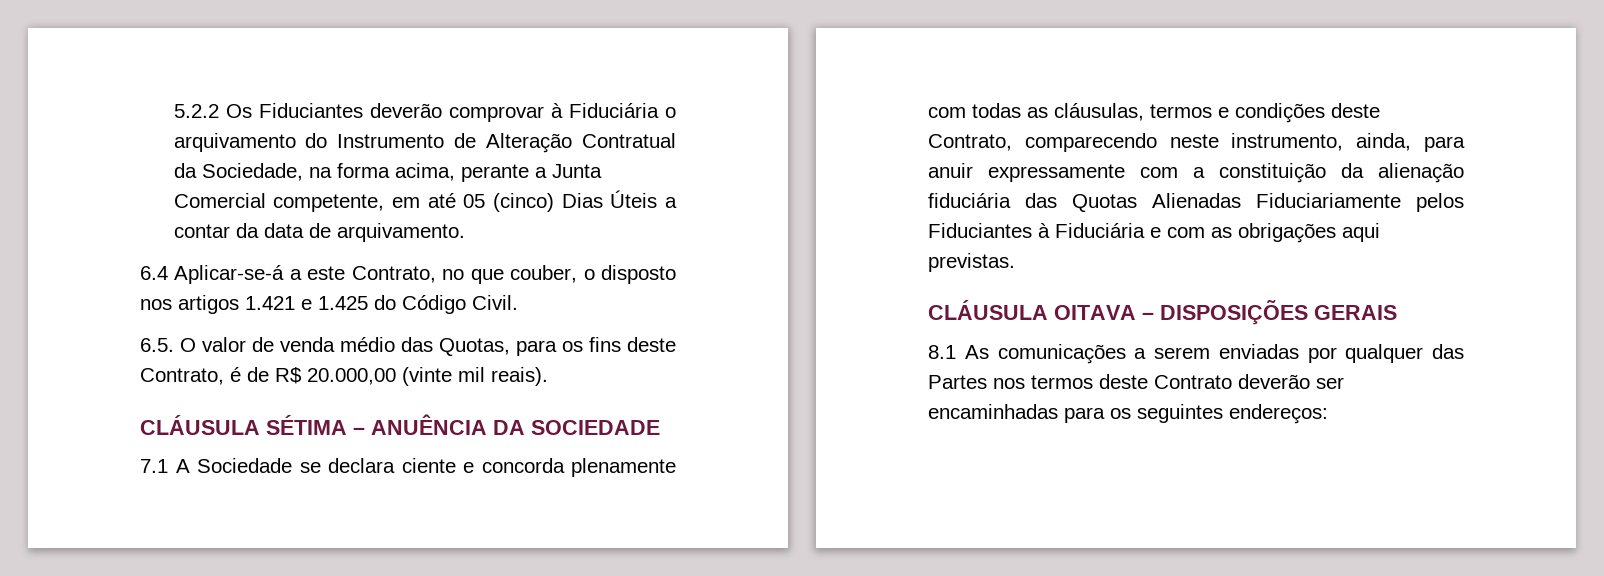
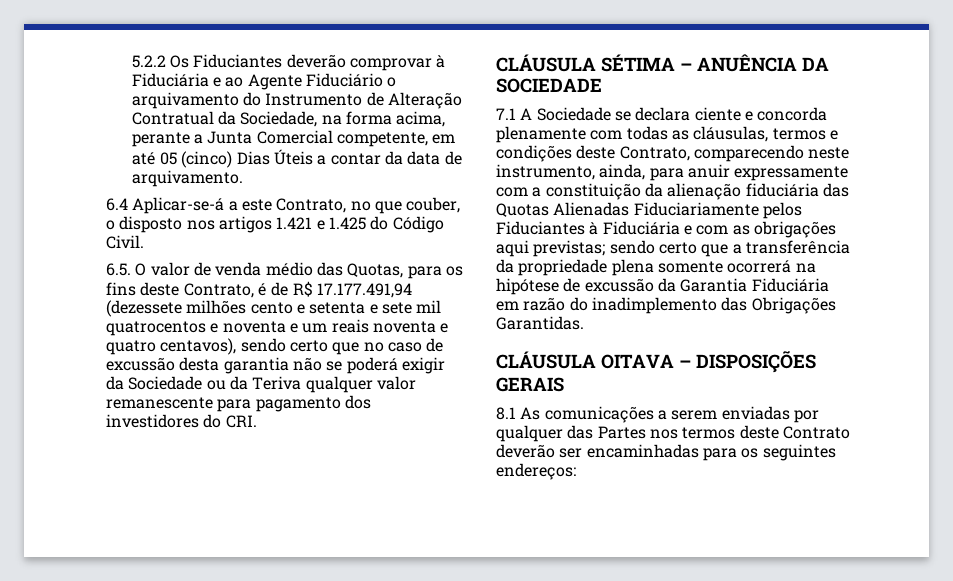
- 5.2.2 Os Fiduciantes deverão comprovar à Fiduciária o arquivamento do Instrumento de Alteração Contratual da Sociedade, na forma acima, perante a Junta Comercial competente, em até 05 (cinco) Dias Úteis a contar da data de arquivamento.
+ 5.2.2 Os Fiduciantes deverão comprovar à Fiduciária e ao Agente Fiduciário o arquivamento do Instrumento de Alteração Contratual da Sociedade, na forma acima, perante a Junta Comercial competente, em até 05 (cinco) Dias Úteis a contar da data de arquivamento.
- 6.5. O valor de venda médio das Quotas, para os fins deste Contrato, é de R$ 20.000,00 (vinte mil reais).
+ 6.5. O valor de venda médio das Quotas, para os fins deste Contrato, é de R$ 17.177.491,94 (dezessete milhões cento e setenta e sete mil quatrocentos e noventa e um reais noventa e quatro centavos), sendo certo que no caso de excussão desta garantia não se poderá exigir da Sociedade ou da Teriva qualquer valor remanescente para pagamento dos investidores do CRI.
- 7.1 A Sociedade se declara ciente e concorda plenamente com todas as cláusulas, termos e condições deste Contrato, comparecendo neste instrumento, ainda, para anuir expressamente com a constituição da alienação fiduciária das Quotas Alienadas Fiduciariamente pelos Fiduciantes à Fiduciária e com as obrigações aqui previstas.
+ 7.1 A Sociedade se declara ciente e concorda plenamente com todas as cláusulas, termos e condições deste Contrato, comparecendo neste instrumento, ainda, para anuir expressamente com a constituição da alienação fiduciária das Quotas Alienadas Fiduciariamente pelos Fiduciantes à Fiduciária e com as obrigações aqui previstas; sendo certo que a transferência da propriedade plena somente ocorrerá na hipótese de excussão da Garantia Fiduciária em razão do inadimplemento das Obrigações Garantidas.

